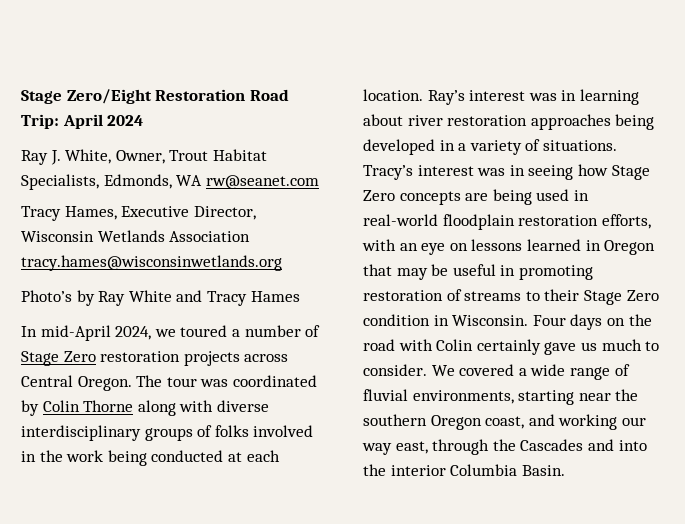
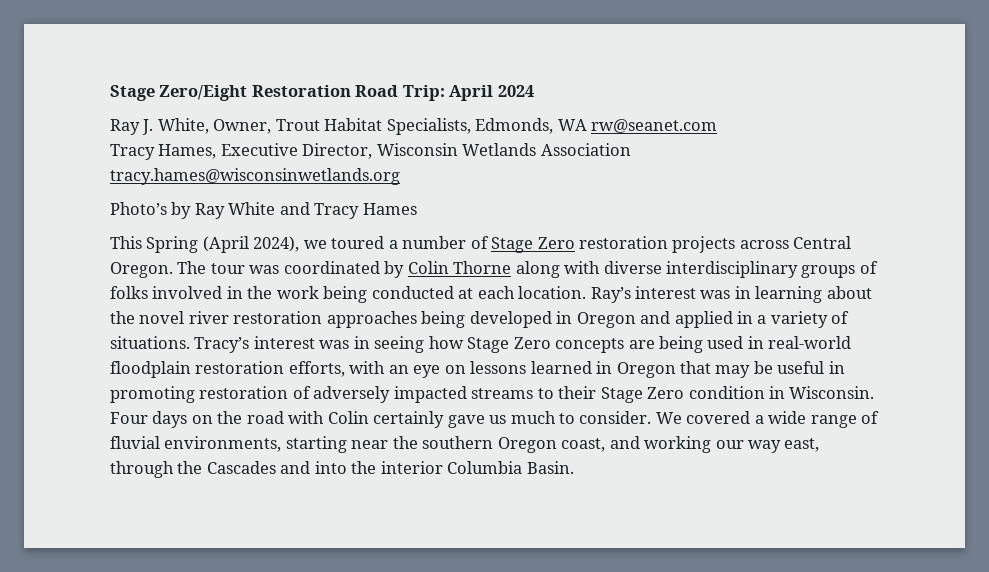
- In mid-April 2024, we toured a number of Stage Zero restoration projects across Central Oregon.
+ This Spring (April 2024), we toured a number of Stage Zero restoration projects across Central Oregon.
- Ray’s interest was in learning about river restoration approaches being developed in a variety of situations.
+ Ray’s interest was in learning about the novel river restoration approaches being developed in Oregon and applied in a variety of situations.
- Tracy’s interest was in seeing how Stage Zero concepts are being used in real-world floodplain restoration efforts, with an eye on lessons learned in Oregon that may be useful in promoting restoration of streams to their Stage Zero condition in Wisconsin.
+ Tracy’s interest was in seeing how Stage Zero concepts are being used in real-world floodplain restoration efforts, with an eye on lessons learned in Oregon that may be useful in promoting restoration of adversely impacted streams to their Stage Zero condition in Wisconsin.

